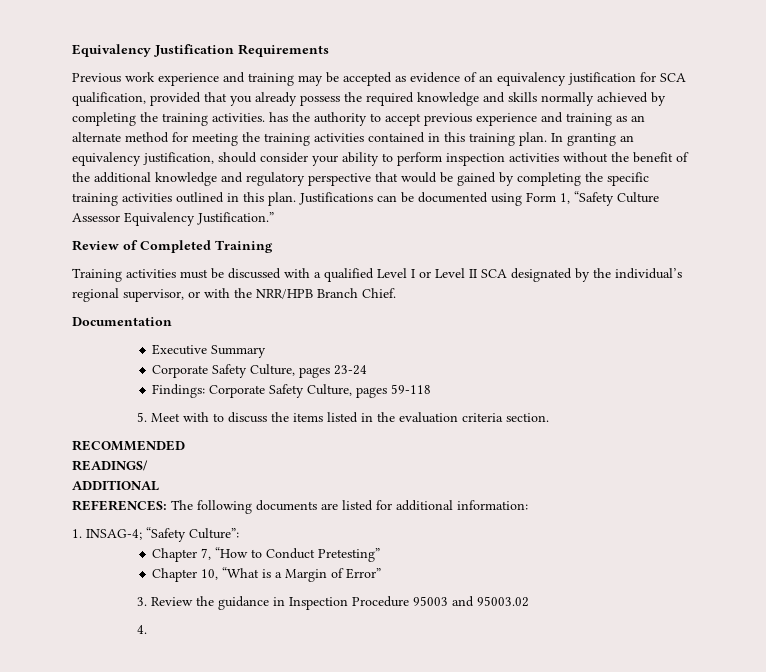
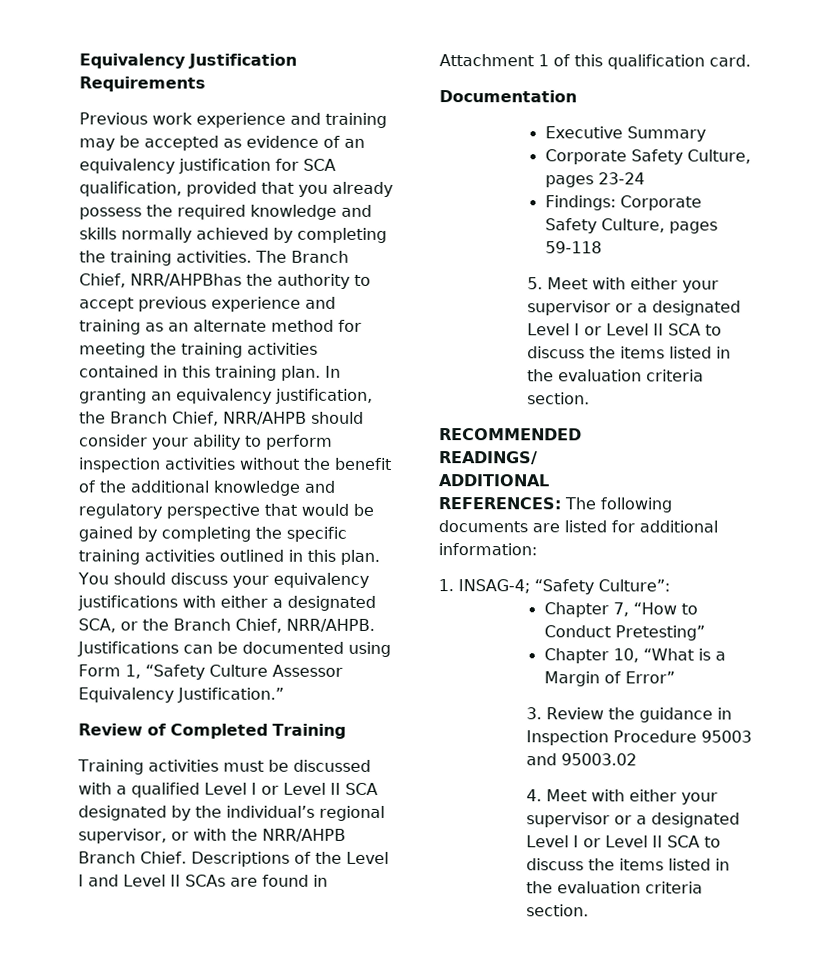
- Previous work experience and training may be accepted as evidence of an equivalency justification for SCA qualification, provided that you already possess the required knowledge and skills normally achieved by completing the training activities. has the authority to accept previous experience and training as an alternate method for meeting the training activities contained in this training plan.
+ Previous work experience and training may be accepted as evidence of an equivalency justification for SCA qualification, provided that you already possess the required knowledge and skills normally achieved by completing the training activities. The Branch Chief, NRR/AHPBhas the authority to accept previous experience and training as an alternate method for meeting the training activities contained in this training plan.
- In granting an equivalency justification, should consider your ability to perform inspection activities without the benefit of the additional knowledge and regulatory perspective that would be gained by completing the specific training activities outlined in this plan.
+ In granting an equivalency justification, the Branch Chief, NRR/AHPB should consider your ability to perform inspection activities without the benefit of the additional knowledge and regulatory perspective that would be gained by completing the specific training activities outlined in this plan.
+ You should discuss your equivalency justifications with either a designated SCA, or the Branch Chief, NRR/AHPB.
- Training activities must be discussed with a qualified Level I or Level II SCA designated by the individual’s regional supervisor, or with the NRR/HPB Branch Chief.
+ Training activities must be discussed with a qualified Level I or Level II SCA designated by the individual’s regional supervisor, or with the NRR/AHPB Branch Chief. Descriptions of the Level I and Level II SCAs are found in Attachment 1 of this qualification card.
- 5. Meet with to discuss the items listed in the evaluation criteria section.
+ 5. Meet with either your supervisor or a designated Level I or Level II SCA to discuss the items listed in the evaluation criteria section.
- 4.
+ 4. Meet with either your supervisor or a designated Level I or Level II SCA to discuss the items listed in the evaluation criteria section.

